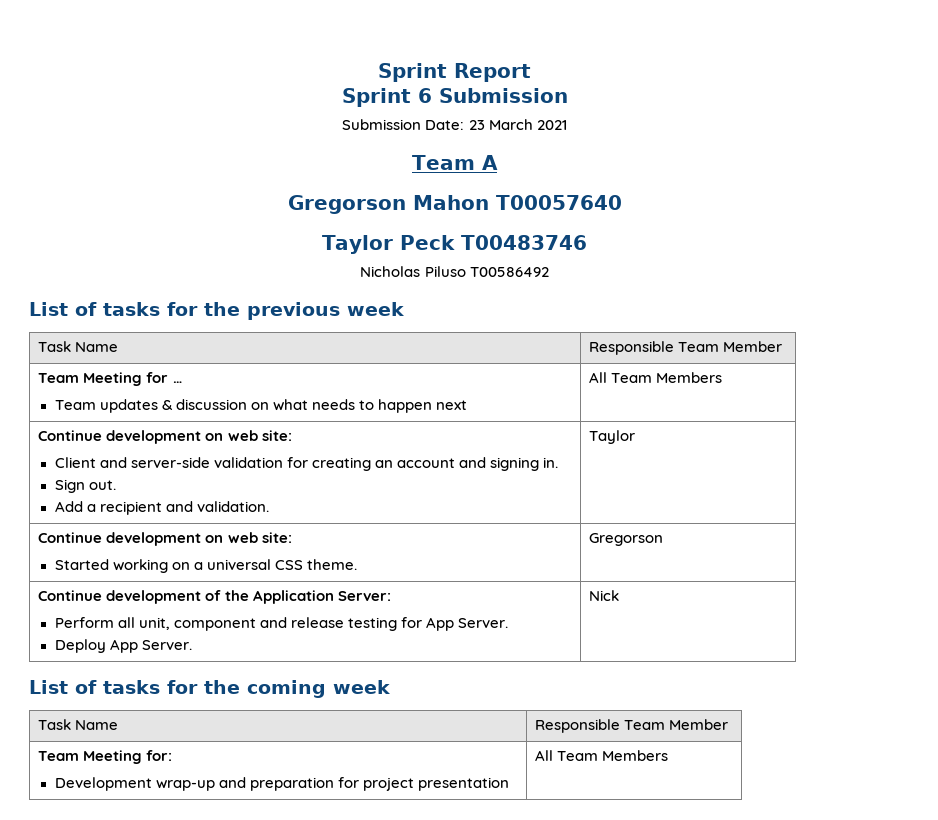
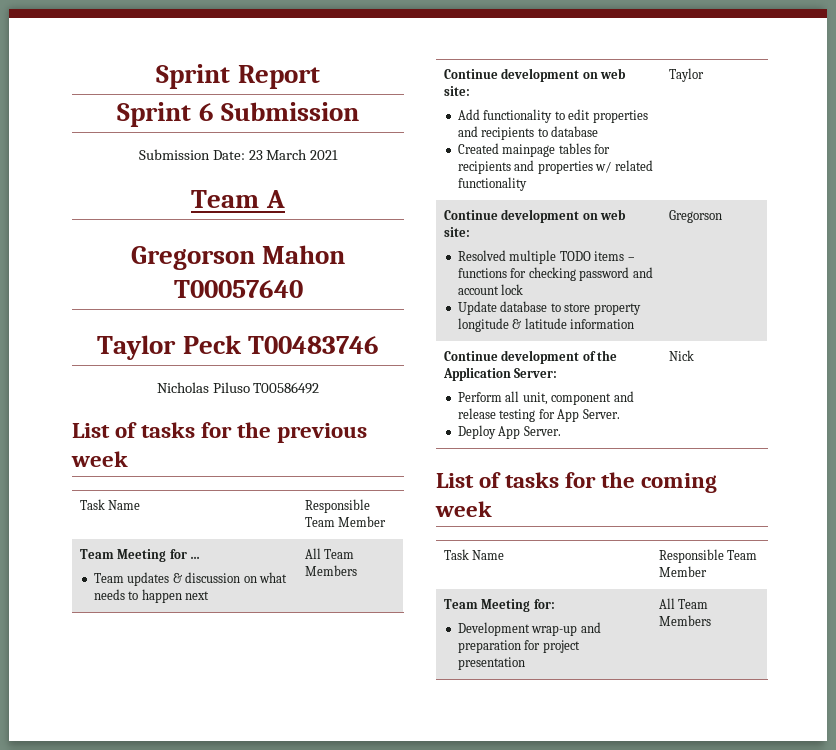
  Team Meeting for …
  Team updates & discussion on what needs to happen next | All Team Members
  Continue development on web site:
- Client and server-side validation for creating an account and signing in.
- Sign out.
- Add a recipient and validation. | Taylor
+ Add functionality to edit properties and recipients to database
+ Created mainpage tables for recipients and properties w/ related functionality | Taylor
  Continue development on web site:
- Started working on a universal CSS theme. | Gregorson
+ Resolved multiple TODO items – functions for checking password and account lock
+ Update database to store property longitude & latitude information | Gregorson

